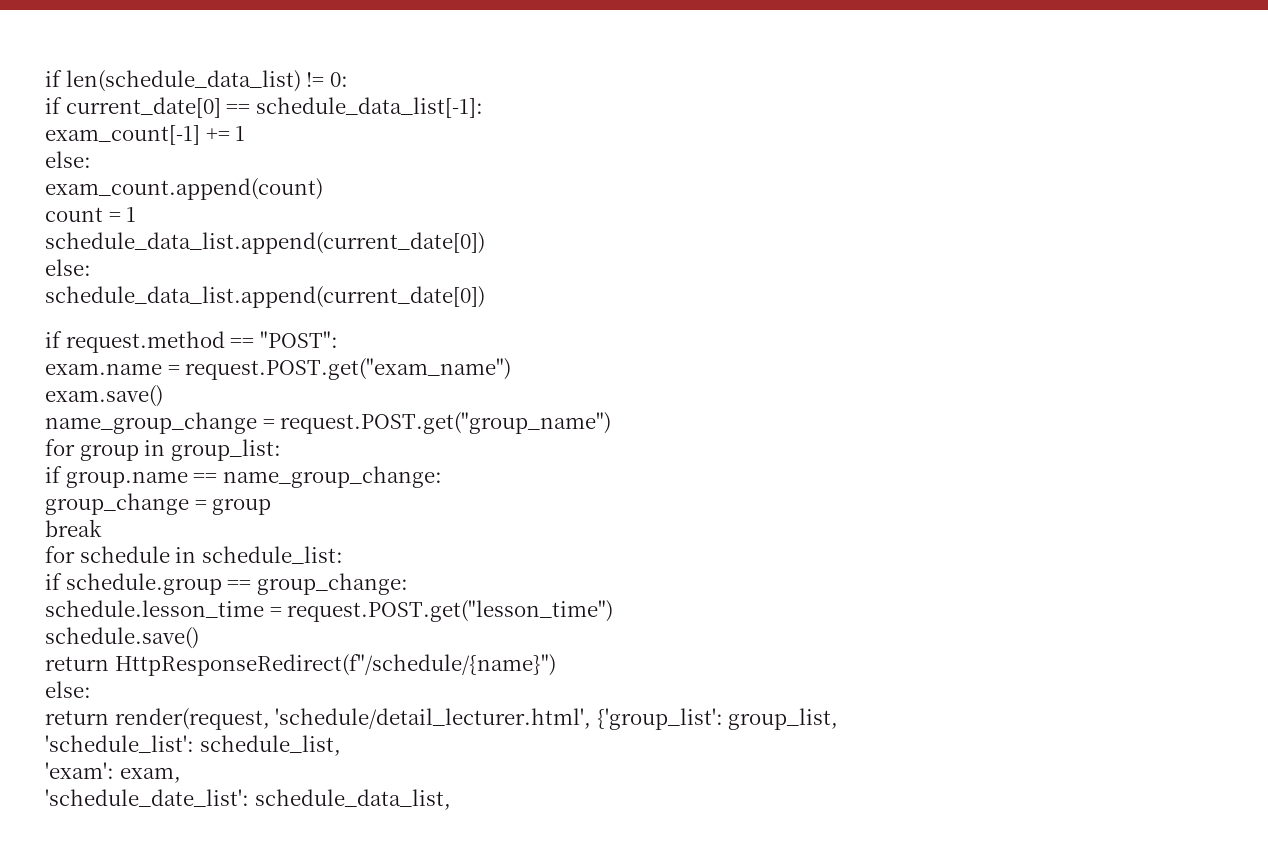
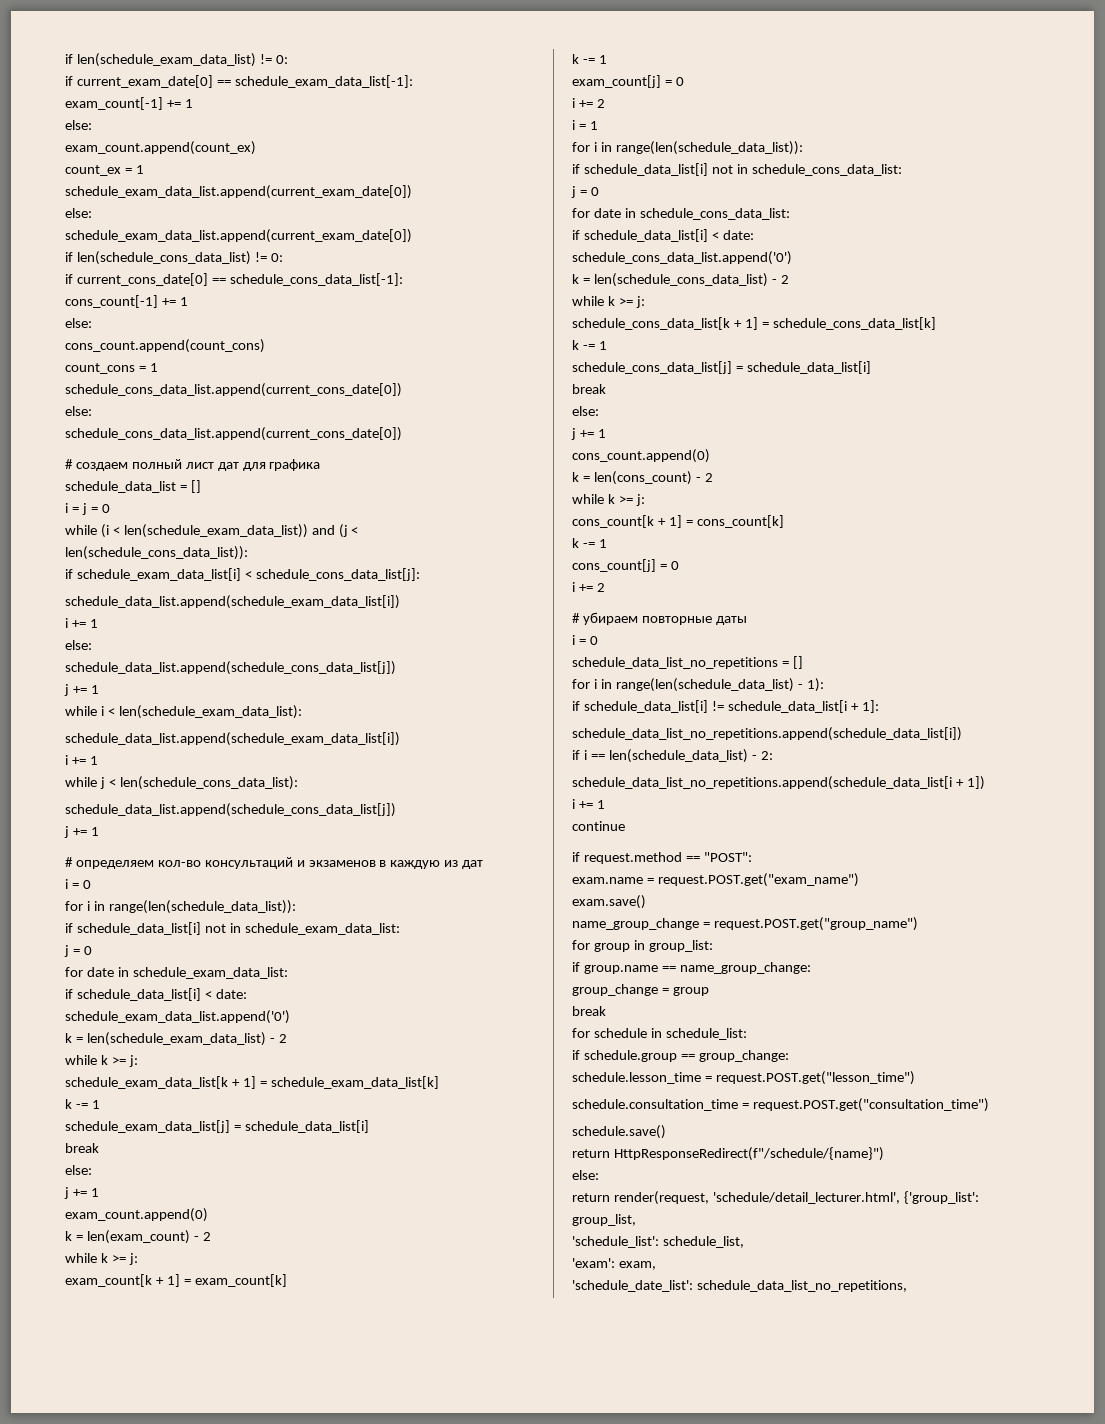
- if len(schedule_data_list) != 0:
- if current_date[0] == schedule_data_list[-1]:
+ if len(schedule_exam_data_list) != 0:
+ if current_exam_date[0] == schedule_exam_data_list[-1]:
- exam_count.append(count)
- count = 1
- schedule_data_list.append(current_date[0])
+ exam_count.append(count_ex)
+ count_ex = 1
+ schedule_exam_data_list.append(current_exam_date[0])
  else:
- schedule_data_list.append(current_date[0])
+ schedule_exam_data_list.append(current_exam_date[0])
+ if len(schedule_cons_data_list) != 0:
+ if current_cons_date[0] == schedule_cons_data_list[-1]:
+ cons_count[-1] += 1
+ else:
+ cons_count.append(count_cons)
+ count_cons = 1
+ schedule_cons_data_list.append(current_cons_date[0])
+ else:
+ schedule_cons_data_list.append(current_cons_date[0])
+ # создаем полный лист дат для графика
+ schedule_data_list = []
+ i = j = 0
+ while (i < len(schedule_exam_data_list)) and (j < len(schedule_cons_data_list)):
+ if schedule_exam_data_list[i] < schedule_cons_data_list[j]:
+ schedule_data_list.append(schedule_exam_data_list[i])
+ i += 1
+ else:
+ schedule_data_list.append(schedule_cons_data_list[j])
+ j += 1
+ while i < len(schedule_exam_data_list):
+ schedule_data_list.append(schedule_exam_data_list[i])
+ i += 1
+ while j < len(schedule_cons_data_list):
+ schedule_data_list.append(schedule_cons_data_list[j])
+ j += 1
+ # определяем кол-во консультаций и экзаменов в каждую из дат
+ i = 0
+ for i in range(len(schedule_data_list)):
+ if schedule_data_list[i] not in schedule_exam_data_list:
+ j = 0
+ for date in schedule_exam_data_list:
+ if schedule_data_list[i] < date:
+ schedule_exam_data_list.append('0')
+ k = len(schedule_exam_data_list) - 2
+ while k >= j:
+ schedule_exam_data_list[k + 1] = schedule_exam_data_list[k]
+ k -= 1
+ schedule_exam_data_list[j] = schedule_data_list[i]
+ break
+ else:
+ j += 1
+ exam_count.append(0)
+ k = len(exam_count) - 2
+ while k >= j:
+ exam_count[k + 1] = exam_count[k]
+ k -= 1
+ exam_count[j] = 0
+ i += 2
+ i = 1
+ for i in range(len(schedule_data_list)):
+ if schedule_data_list[i] not in schedule_cons_data_list:
+ j = 0
+ for date in schedule_cons_data_list:
+ if schedule_data_list[i] < date:
+ schedule_cons_data_list.append('0')
+ k = len(schedule_cons_data_list) - 2
+ while k >= j:
+ schedule_cons_data_list[k + 1] = schedule_cons_data_list[k]
+ k -= 1
+ schedule_cons_data_list[j] = schedule_data_list[i]
+ break
+ else:
+ j += 1
+ cons_count.append(0)
+ k = len(cons_count) - 2
+ while k >= j:
+ cons_count[k + 1] = cons_count[k]
+ k -= 1
+ cons_count[j] = 0
+ i += 2
+ # убираем повторные даты
+ i = 0
+ schedule_data_list_no_repetitions = []
+ for i in range(len(schedule_data_list) - 1):
+ if schedule_data_list[i] != schedule_data_list[i + 1]:
+ schedule_data_list_no_repetitions.append(schedule_data_list[i])
+ if i == len(schedule_data_list) - 2:
+ schedule_data_list_no_repetitions.append(schedule_data_list[i + 1])
+ i += 1
+ continue
+ schedule.consultation_time = request.POST.get("consultation_time")
- 'schedule_date_list': schedule_data_list,
+ 'schedule_date_list': schedule_data_list_no_repetitions,

